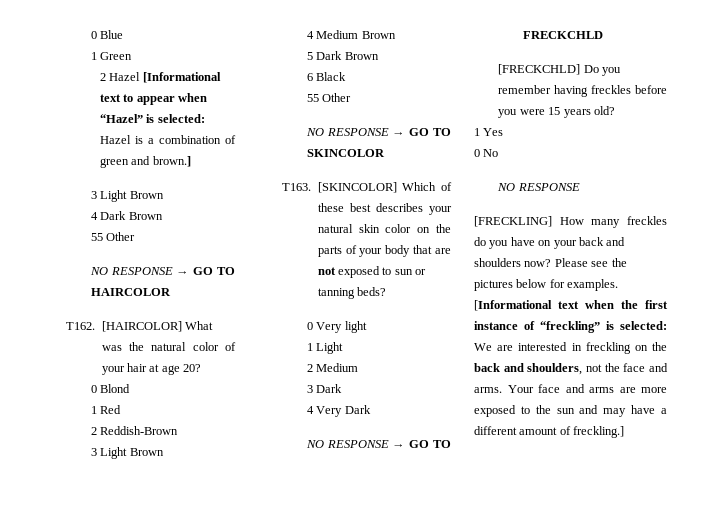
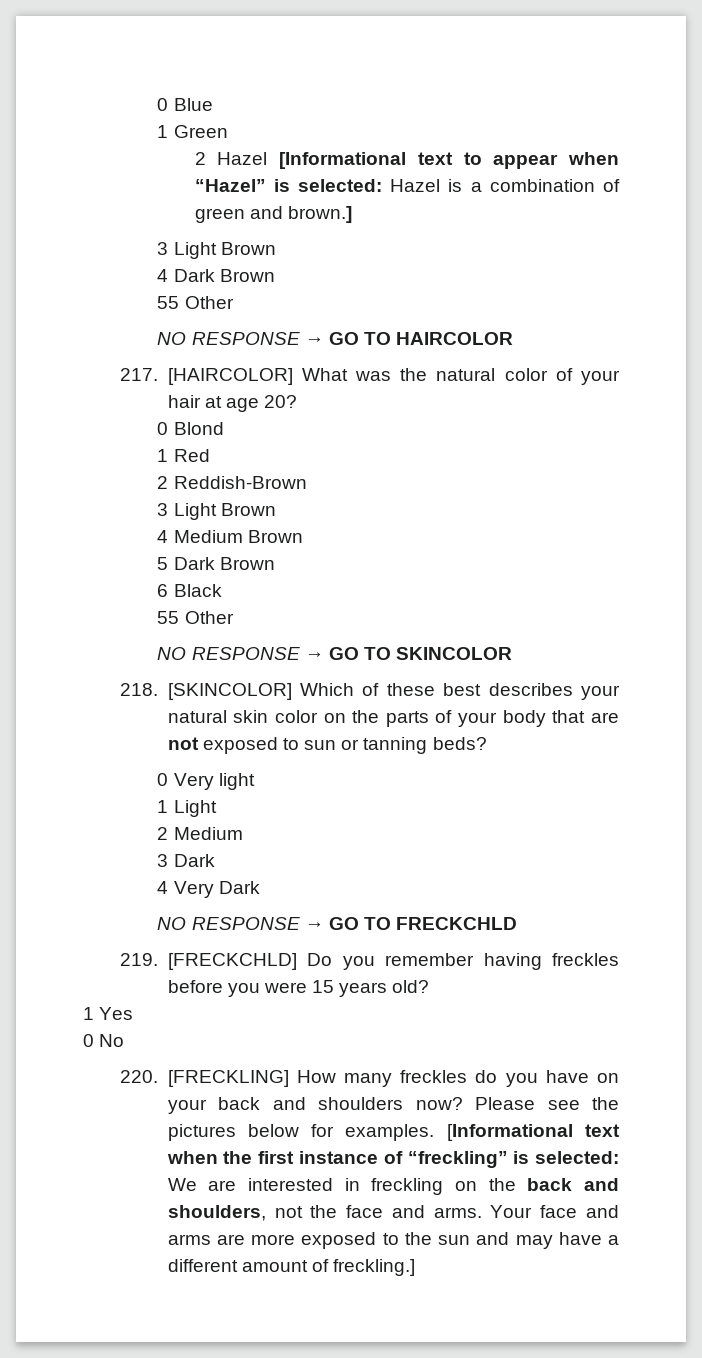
- T162. [HAIRCOLOR] What was the natural color of your hair at age 20?
+ 217. [HAIRCOLOR] What was the natural color of your hair at age 20?
- T163. [SKINCOLOR] Which of these best describes your natural skin color on the parts of your body that are not exposed to sun or tanning beds?
+ 218. [SKINCOLOR] Which of these best describes your natural skin color on the parts of your body that are not exposed to sun or tanning beds?
- [FRECKCHLD] Do you remember having freckles before you were 15 years old?
+ 219. [FRECKCHLD] Do you remember having freckles before you were 15 years old?
  0 No
- NO RESPONSE
- [FRECKLING] How many freckles do you have on your back and shoulders now?
+ 220. [FRECKLING] How many freckles do you have on your back and shoulders now?

